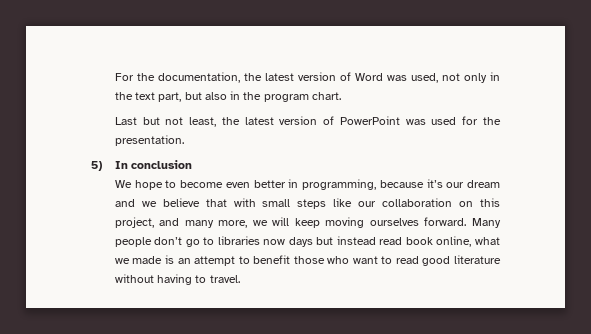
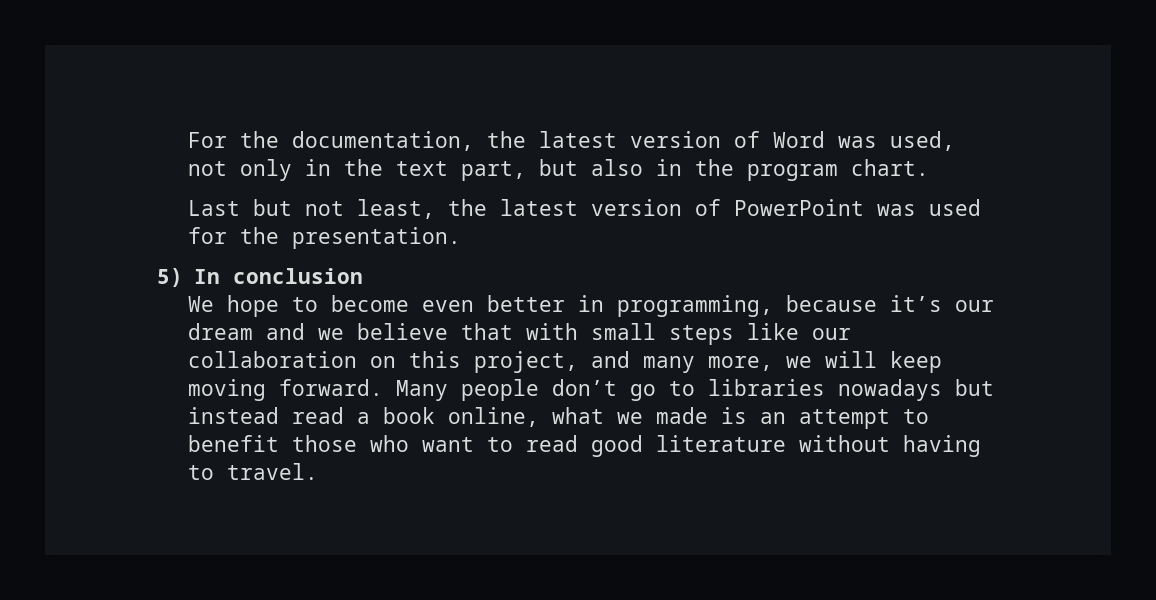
- We hope to become even better in programming, because it’s our dream and we believe that with small steps like our collaboration on this project, and many more, we will keep moving ourselves forward.
+ We hope to become even better in programming, because it’s our dream and we believe that with small steps like our collaboration on this project, and many more, we will keep moving forward.
- Many people don’t go to libraries now days but instead read book online, what we made is an attempt to benefit those who want to read good literature without having to travel.
+ Many people don’t go to libraries nowadays but instead read a book online, what we made is an attempt to benefit those who want to read good literature without having to travel.

